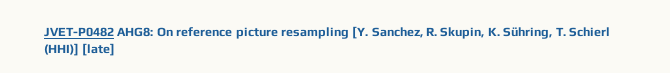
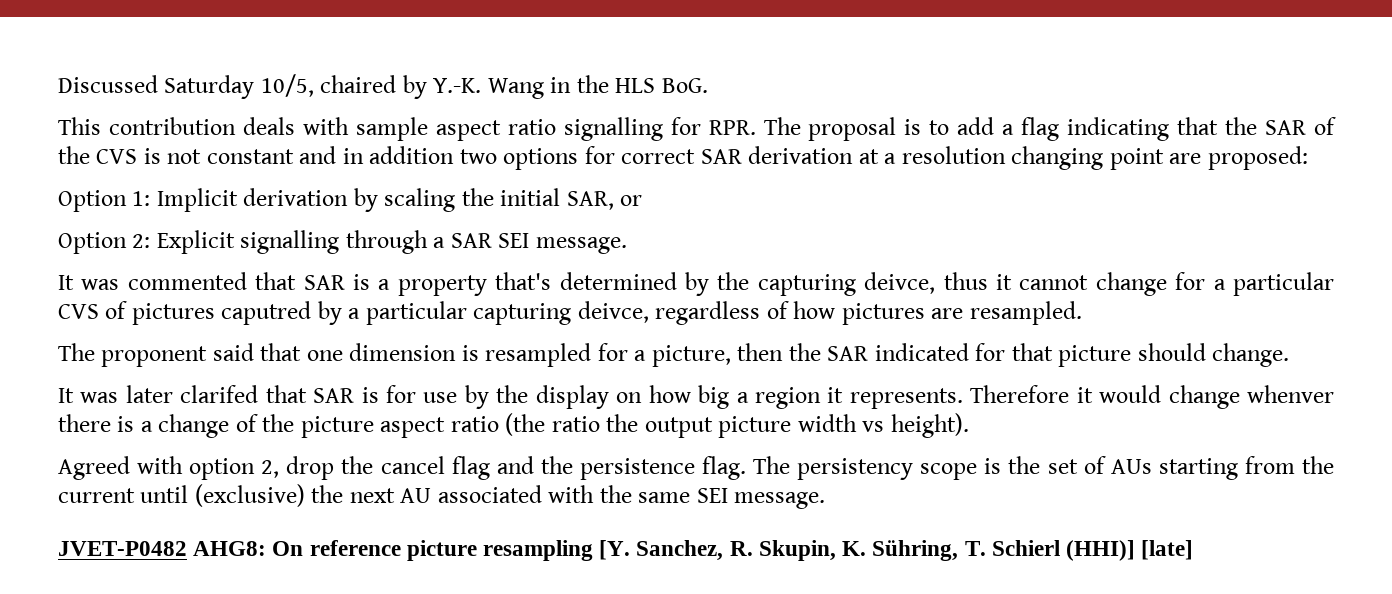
+ Discussed Saturday 10/5, chaired by Y.-K. Wang in the HLS BoG.
+ This contribution deals with sample aspect ratio signalling for RPR. The proposal is to add a flag indicating that the SAR of the CVS is not constant and in addition two options for correct SAR derivation at a resolution changing point are proposed:
+ Option 1: Implicit derivation by scaling the initial SAR, or
+ Option 2: Explicit signalling through a SAR SEI message.
+ It was commented that SAR is a property that's determined by the capturing deivce, thus it cannot change for a particular CVS of pictures caputred by a particular capturing deivce, regardless of how pictures are resampled.
+ The proponent said that one dimension is resampled for a picture, then the SAR indicated for that picture should change.
+ It was later clarifed that SAR is for use by the display on how big a region it represents. Therefore it would change whenver there is a change of the picture aspect ratio (the ratio the output picture width vs height).
+ Agreed with option 2, drop the cancel flag and the persistence flag. The persistency scope is the set of AUs starting from the current until (exclusive) the next AU associated with the same SEI message.

